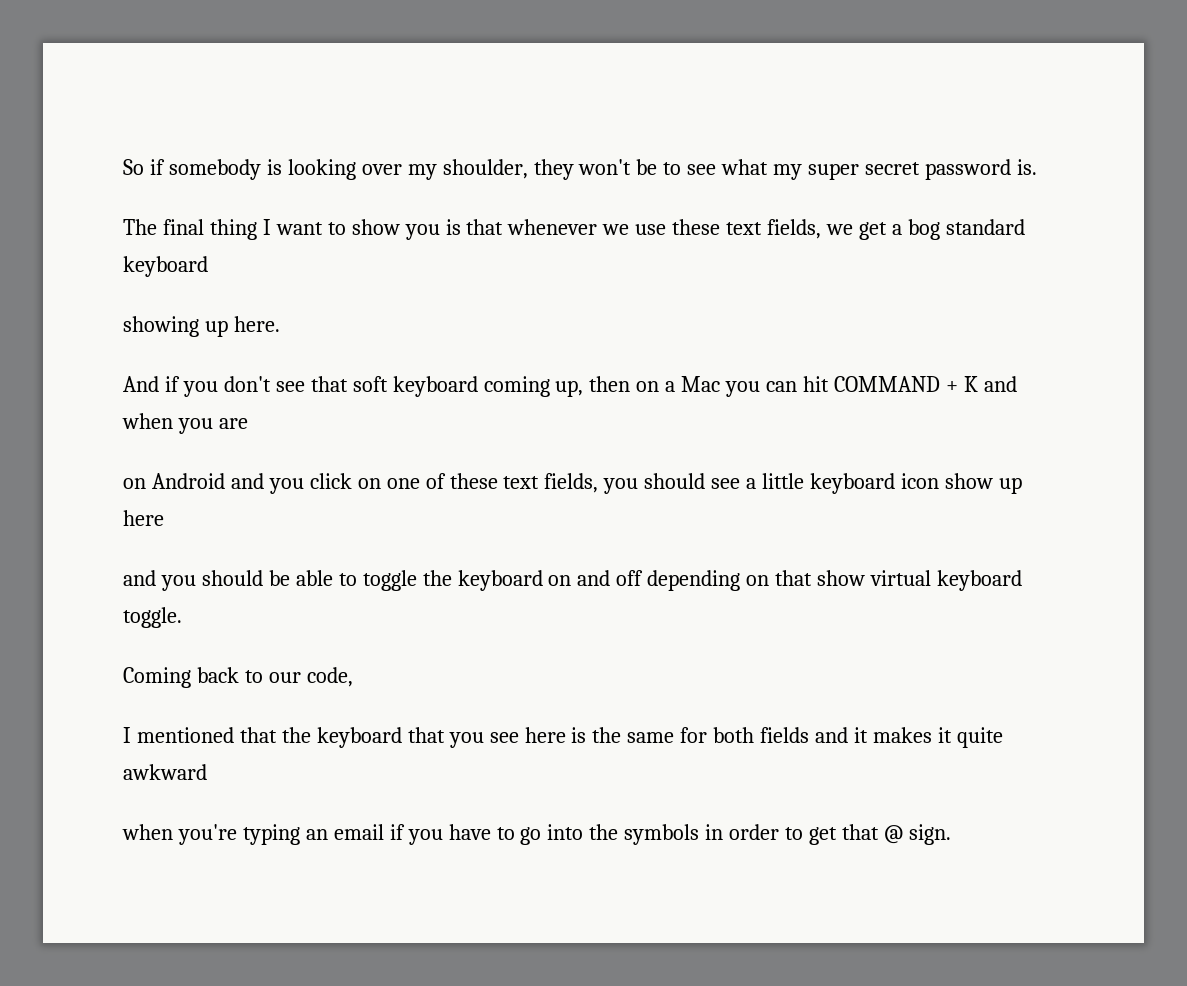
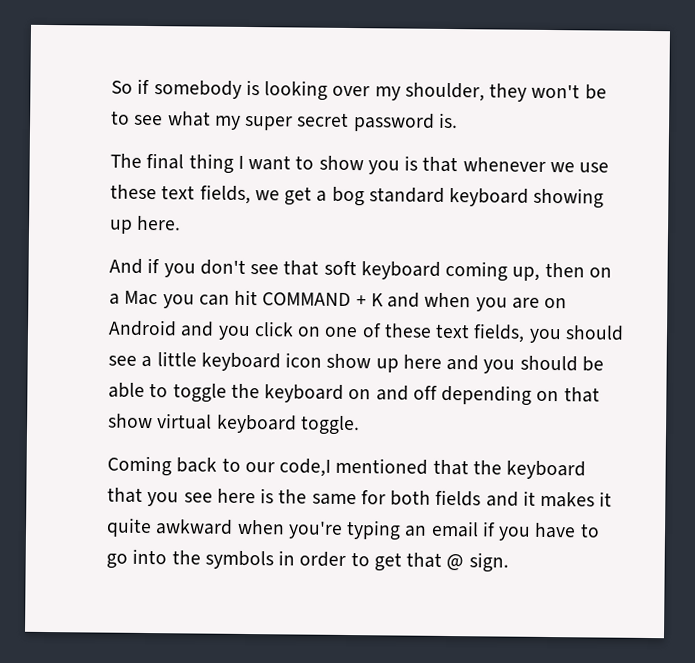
- The final thing I want to show you is that whenever we use these text fields, we get a bog standard keyboard
- showing up here.
+ The final thing I want to show you is that whenever we use these text fields, we get a bog standard keyboard showing up here.
- And if you don't see that soft keyboard coming up, then on a Mac you can hit COMMAND + K and when you are
- on Android and you click on one of these text fields, you should see a little keyboard icon show up here
- and you should be able to toggle the keyboard on and off depending on that show virtual keyboard toggle.
+ And if you don't see that soft keyboard coming up, then on a Mac you can hit COMMAND + K and when you are on Android and you click on one of these text fields, you should see a little keyboard icon show up here and you should be able to toggle the keyboard on and off depending on that show virtual keyboard toggle.
- Coming back to our code,
- I mentioned that the keyboard that you see here is the same for both fields and it makes it quite awkward
- when you're typing an email if you have to go into the symbols in order to get that @ sign.
+ Coming back to our code,I mentioned that the keyboard that you see here is the same for both fields and it makes it quite awkward when you're typing an email if you have to go into the symbols in order to get that @ sign.

